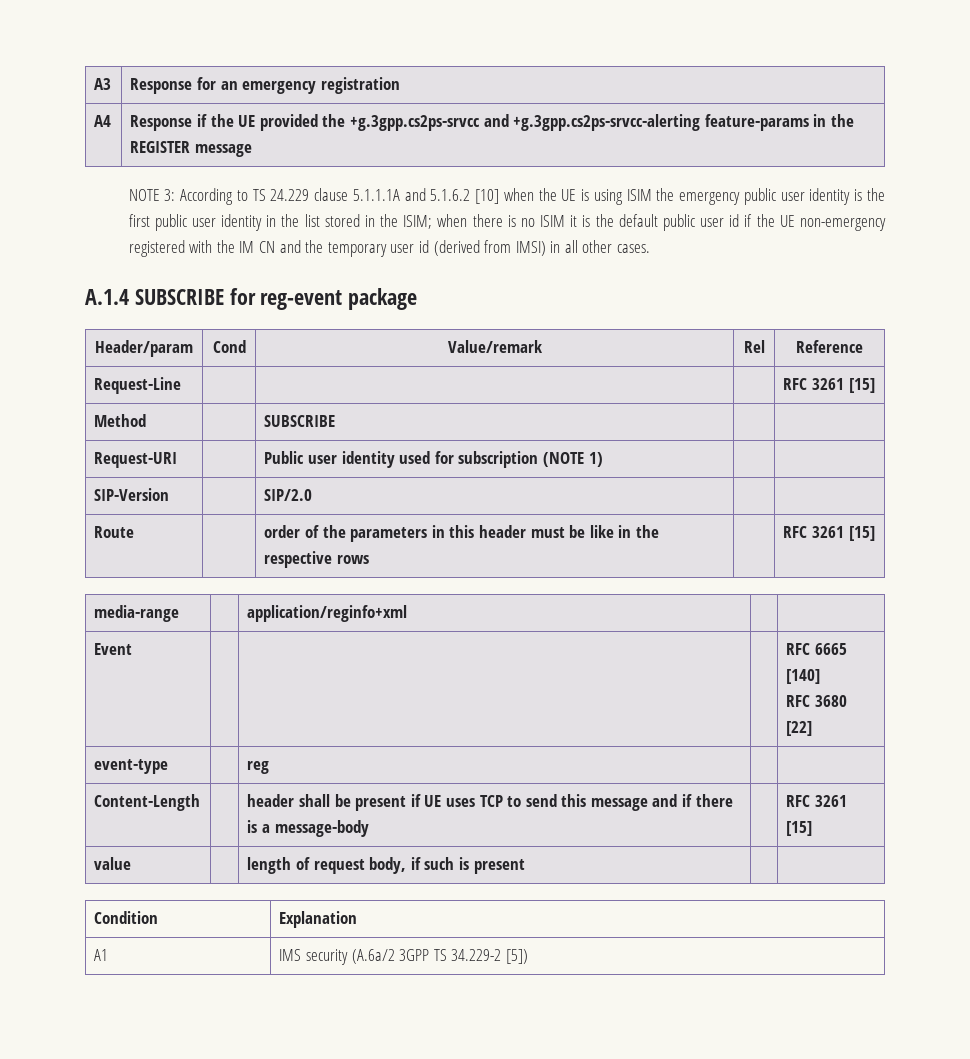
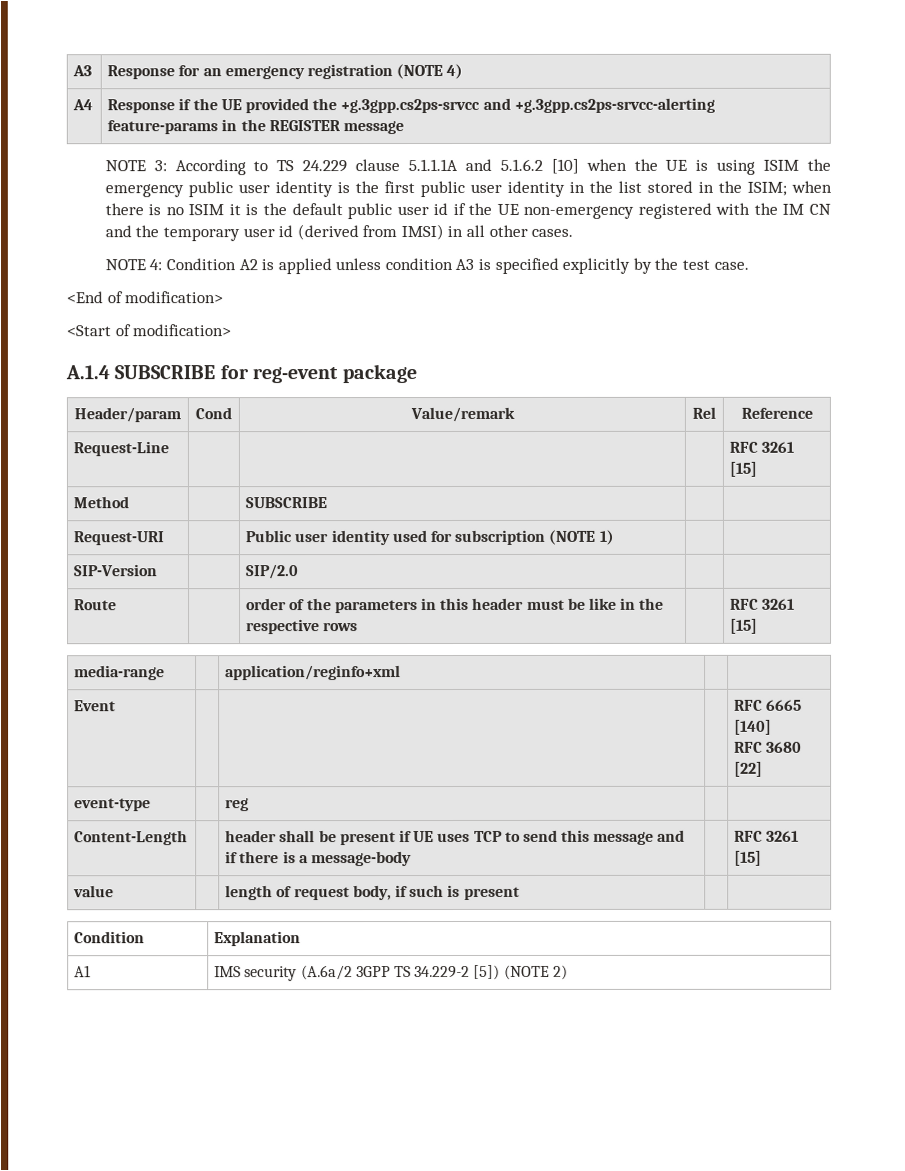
- A3 | Response for an emergency registration
+ A3 | Response for an emergency registration (NOTE 4)
+ NOTE 4: Condition A2 is applied unless condition A3 is specified explicitly by the test case.
+ <End of modification>
+ <Start of modification>
- A1 | IMS security (A.6a/2 3GPP TS 34.229-2 [5])
+ A1 | IMS security (A.6a/2 3GPP TS 34.229-2 [5]) (NOTE 2)

